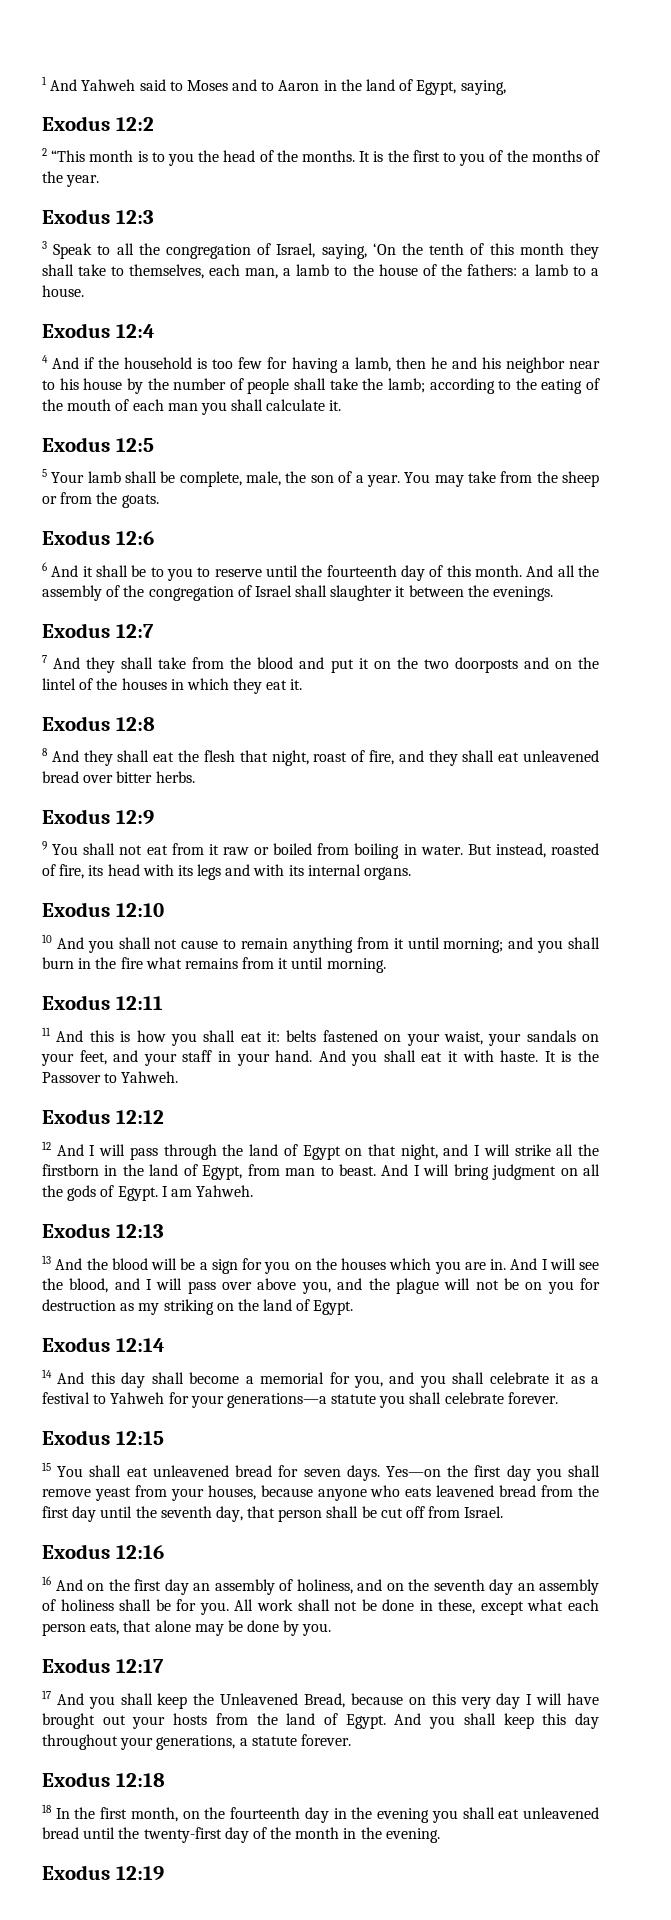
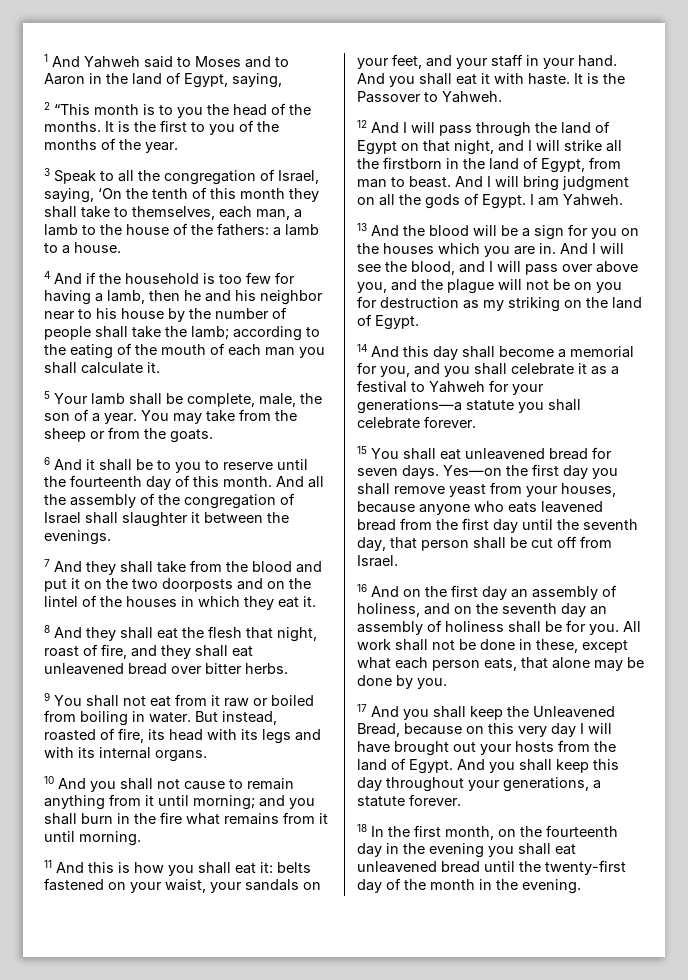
- Exodus 12:2
- Exodus 12:3
- Exodus 12:4
- Exodus 12:5
- Exodus 12:6
- Exodus 12:7
- Exodus 12:8
- Exodus 12:9
- Exodus 12:10
- Exodus 12:11
- Exodus 12:12
- Exodus 12:13
- Exodus 12:14
- Exodus 12:15
- Exodus 12:16
- Exodus 12:17
- Exodus 12:18
- Exodus 12:19

